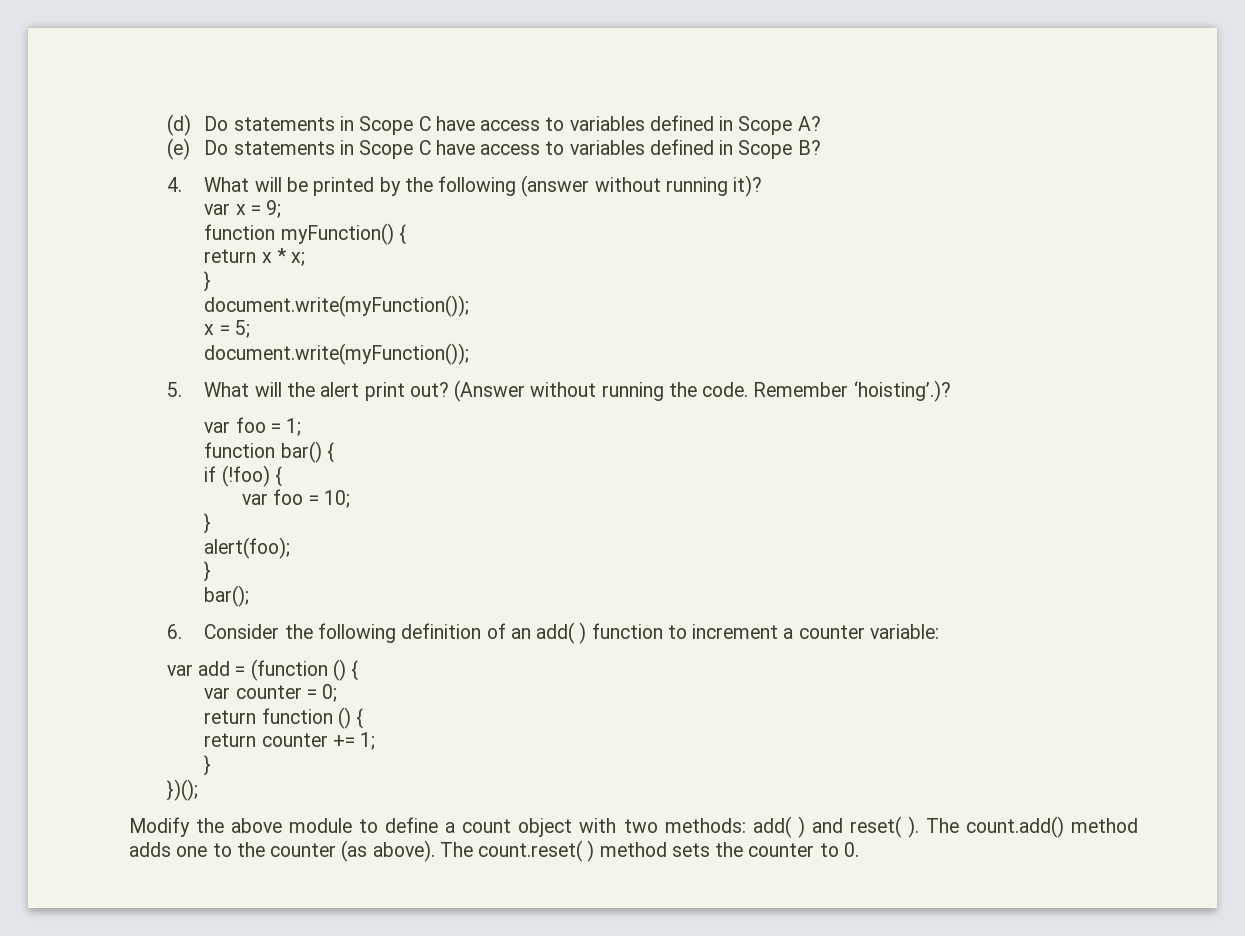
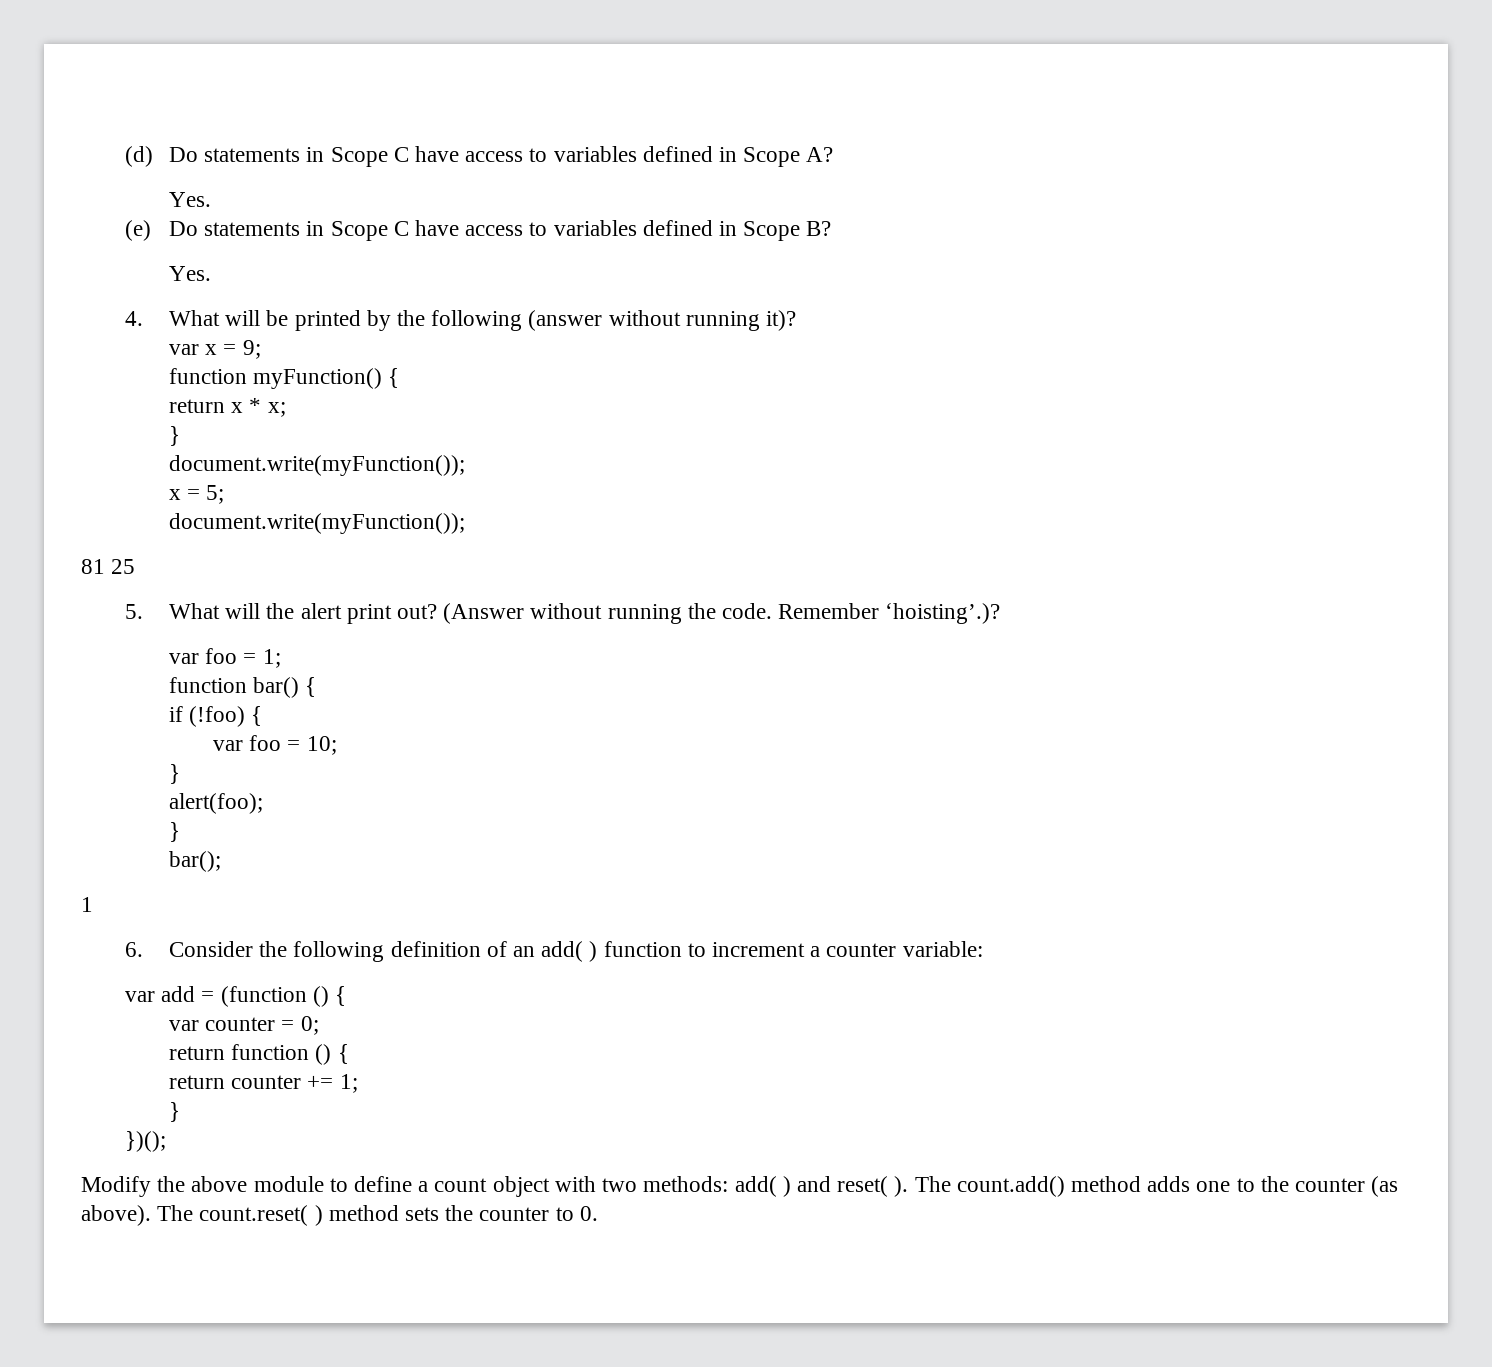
  (d) Do statements in Scope C have access to variables defined in Scope A?
+ Yes.
  (e) Do statements in Scope C have access to variables defined in Scope B?
+ Yes.
+ 81 25
+ 1

